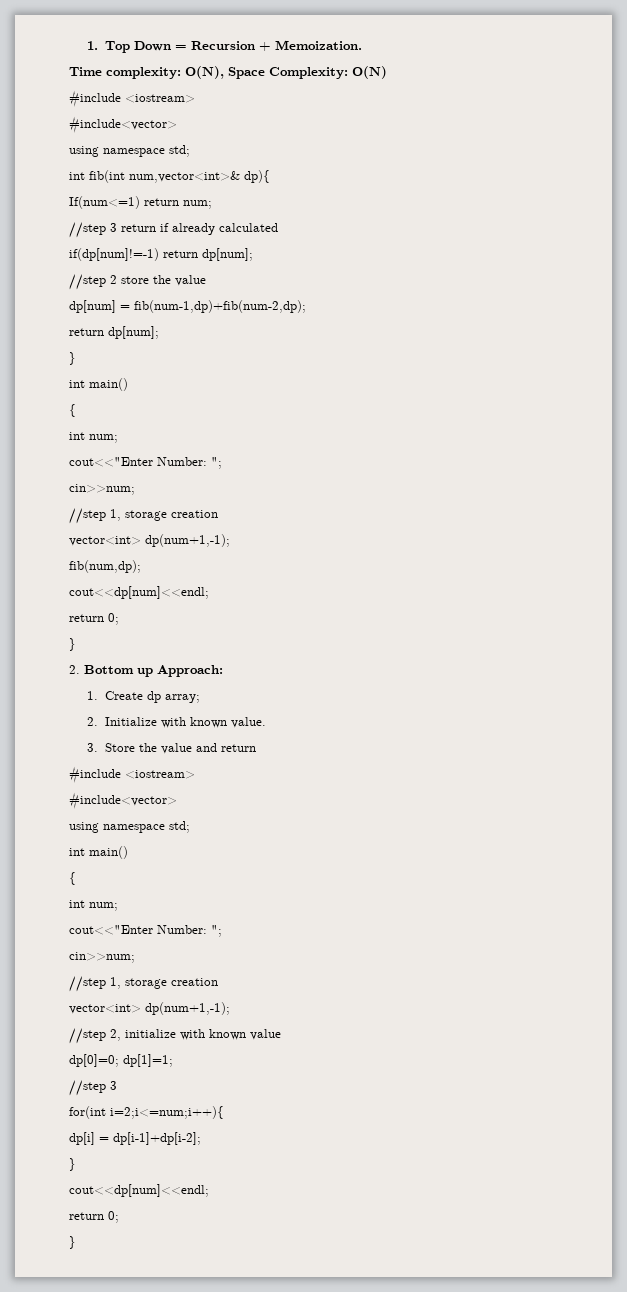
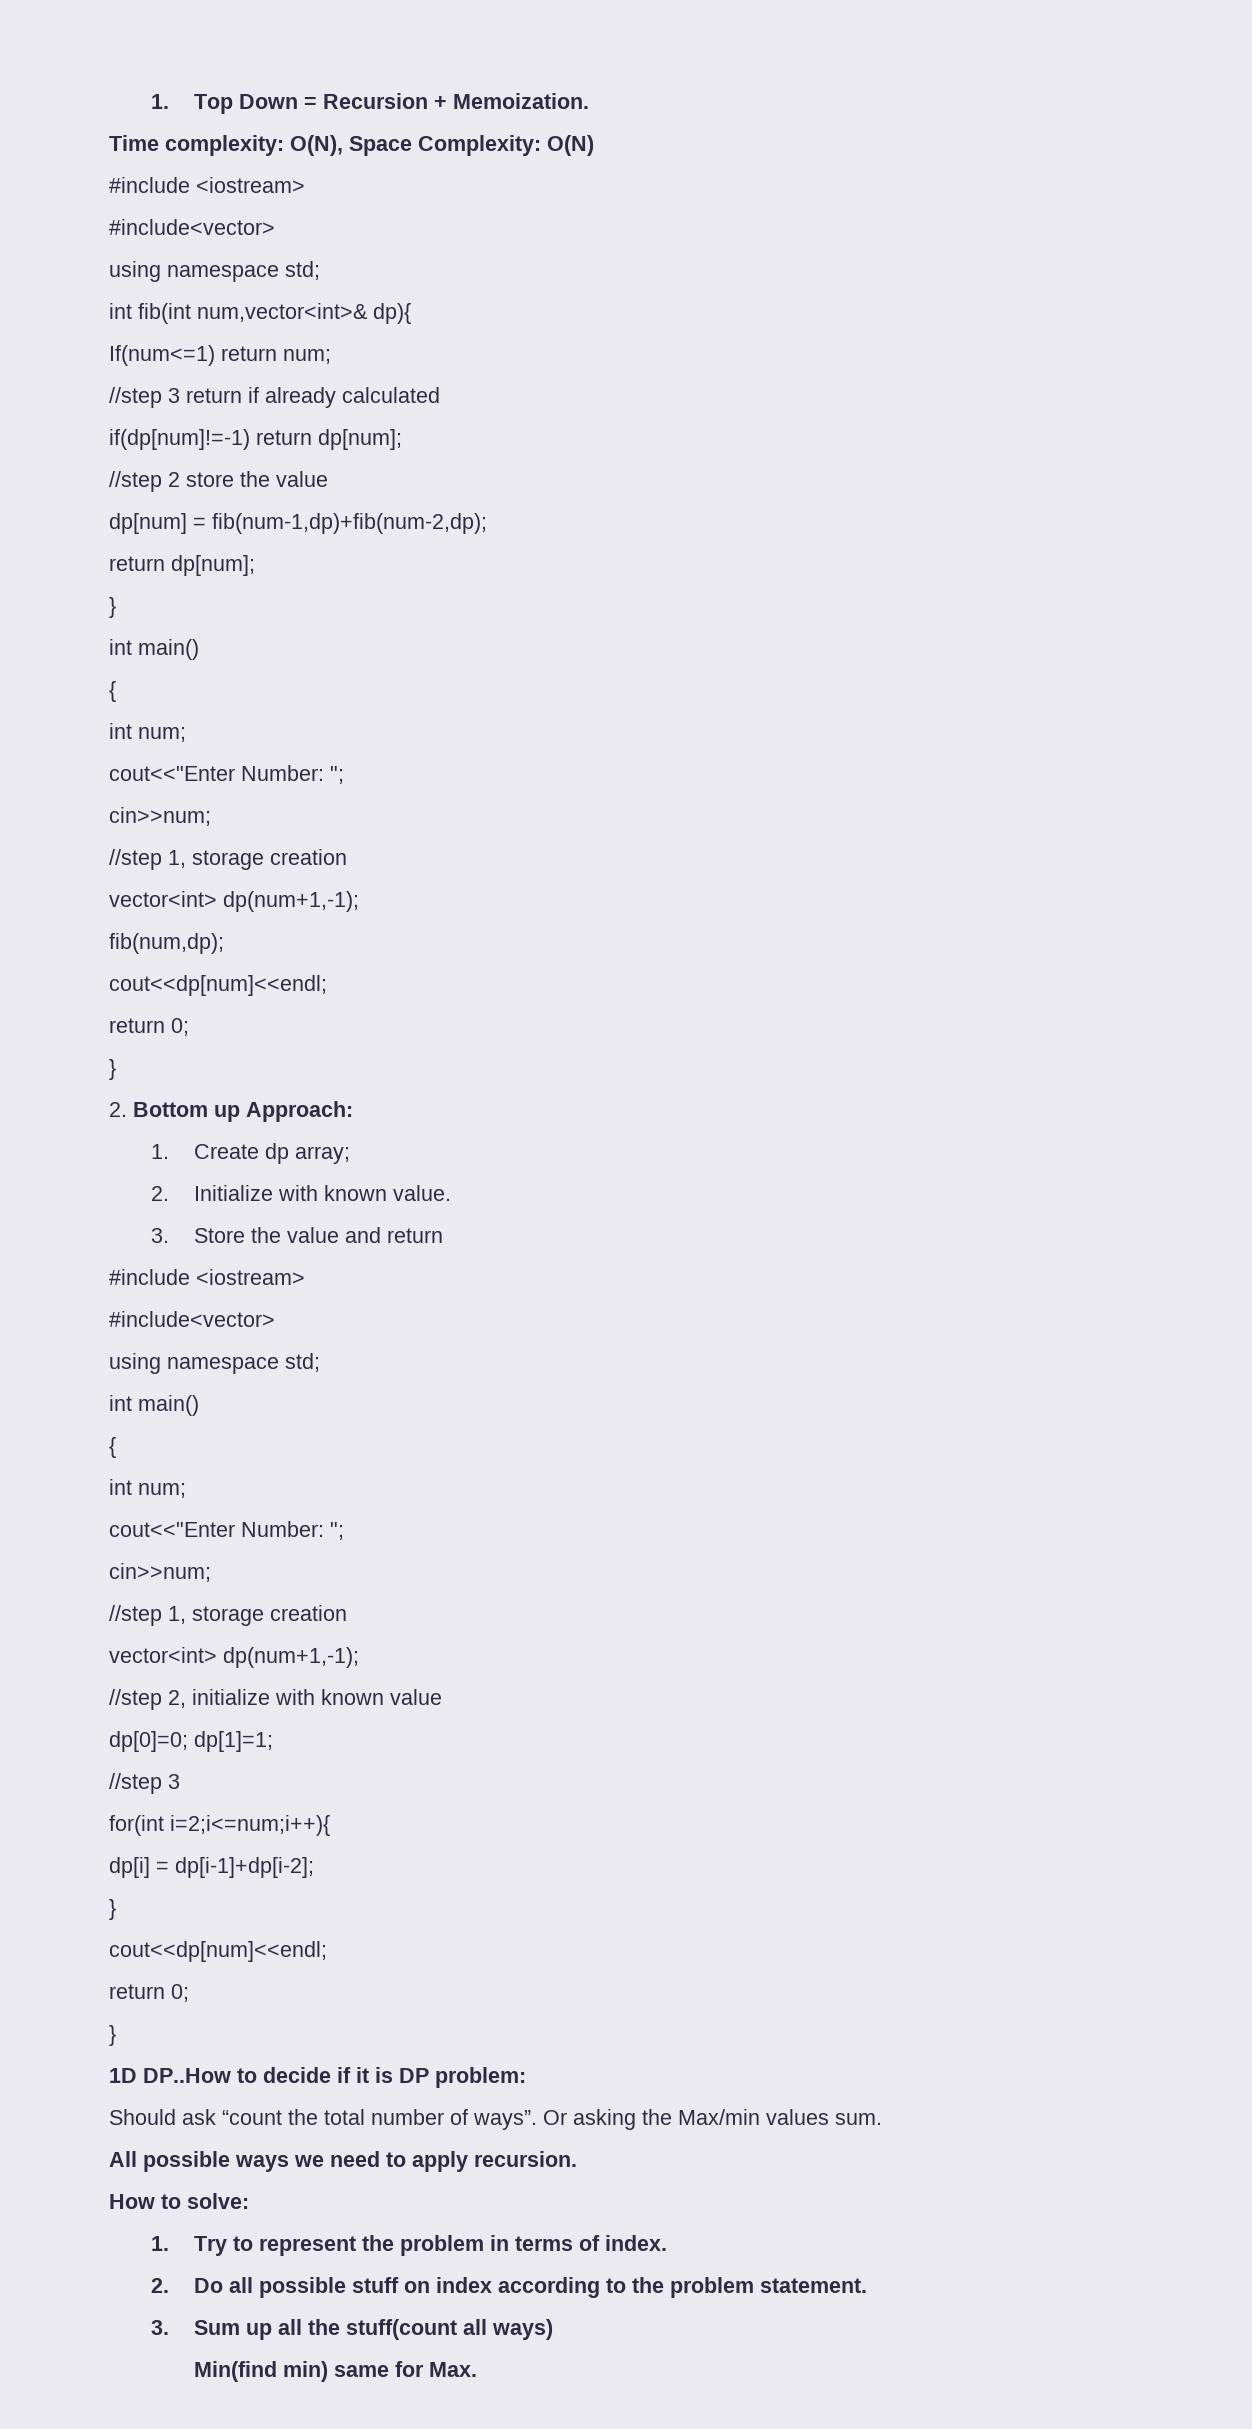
+ 1D DP..How to decide if it is DP problem:
+ Should ask “count the total number of ways”. Or asking the Max/min values sum.
+ All possible ways we need to apply recursion.
+ How to solve:
+ 1. Try to represent the problem in terms of index.
+ 2. Do all possible stuff on index according to the problem statement.
+ 3. Sum up all the stuff(count all ways)
+ Min(find min) same for Max.

